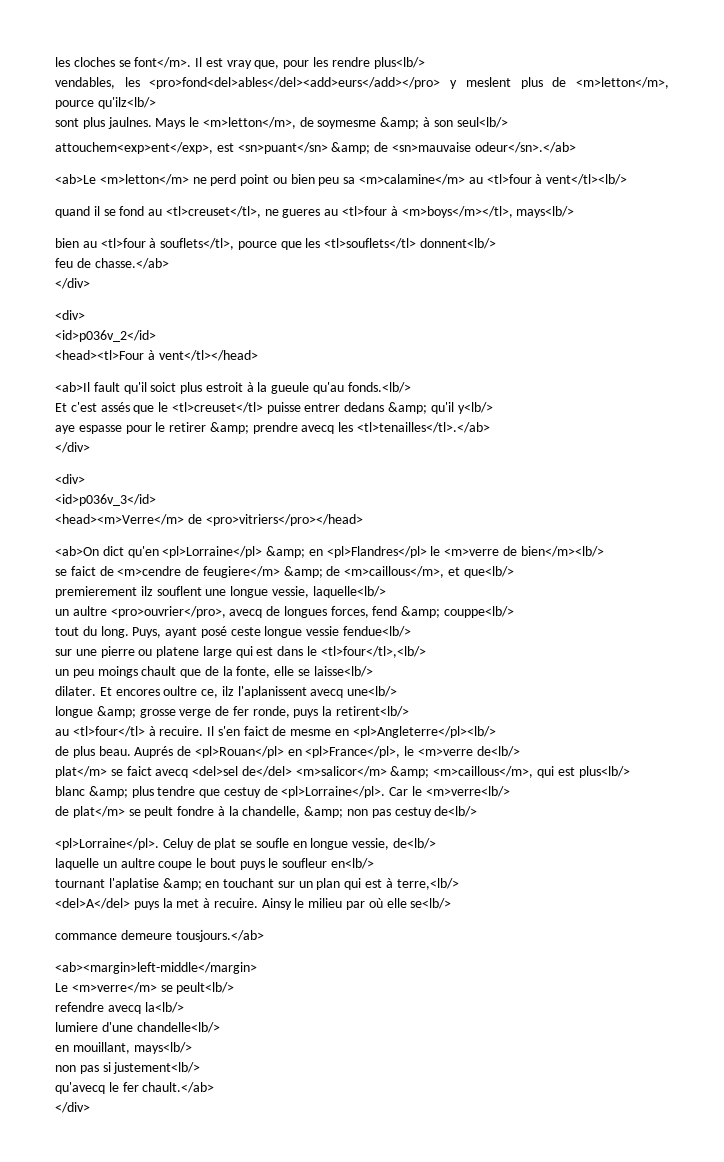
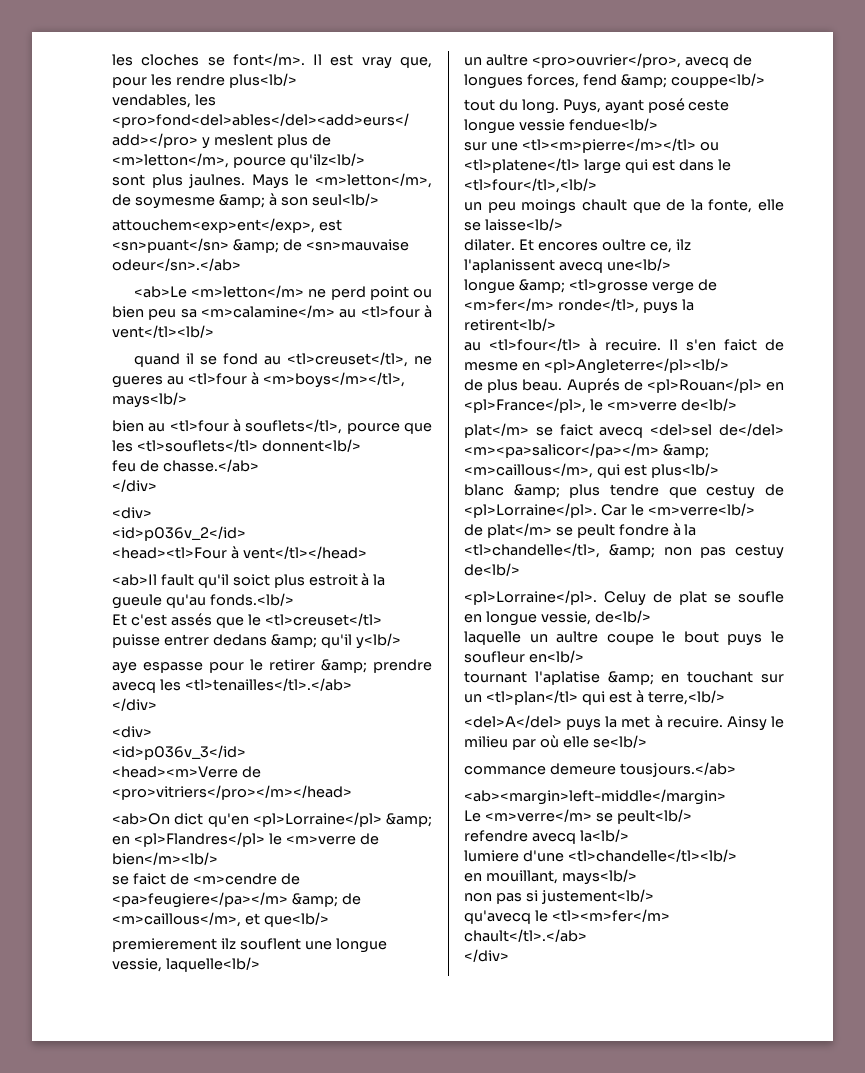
- <head><m>Verre</m> de <pro>vitriers</pro></head>
+ <head><m>Verre de <pro>vitriers</pro></m></head>
- se faict de <m>cendre de feugiere</m> &amp; de <m>caillous</m>, et que<lb/>
+ se faict de <m>cendre de <pa>feugiere</pa></m> &amp; de <m>caillous</m>, et que<lb/>
- sur une pierre ou platene large qui est dans le <tl>four</tl>,<lb/>
+ sur une <tl><m>pierre</m></tl> ou <tl>platene</tl> large qui est dans le <tl>four</tl>,<lb/>
- longue &amp; grosse verge de fer ronde, puys la retirent<lb/>
+ longue &amp; <tl>grosse verge de <m>fer</m> ronde</tl>, puys la retirent<lb/>
- plat</m> se faict avecq <del>sel de</del> <m>salicor</m> &amp; <m>caillous</m>, qui est plus<lb/>
+ plat</m> se faict avecq <del>sel de</del> <m><pa>salicor</pa></m> &amp; <m>caillous</m>, qui est plus<lb/>
- de plat</m> se peult fondre à la chandelle, &amp; non pas cestuy de<lb/>
+ de plat</m> se peult fondre à la <tl>chandelle</tl>, &amp; non pas cestuy de<lb/>
- tournant l'aplatise &amp; en touchant sur un plan qui est à terre,<lb/>
+ tournant l'aplatise &amp; en touchant sur un <tl>plan</tl> qui est à terre,<lb/>
- lumiere d'une chandelle<lb/>
+ lumiere d'une <tl>chandelle</tl><lb/>
- qu'avecq le fer chault.</ab>
+ qu'avecq le <tl><m>fer</m> chault</tl>.</ab>

